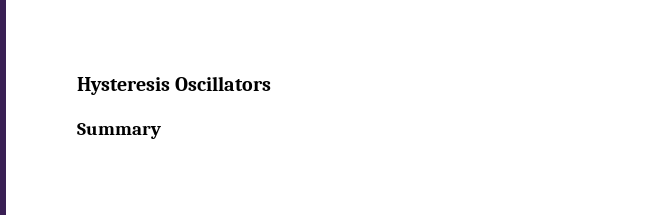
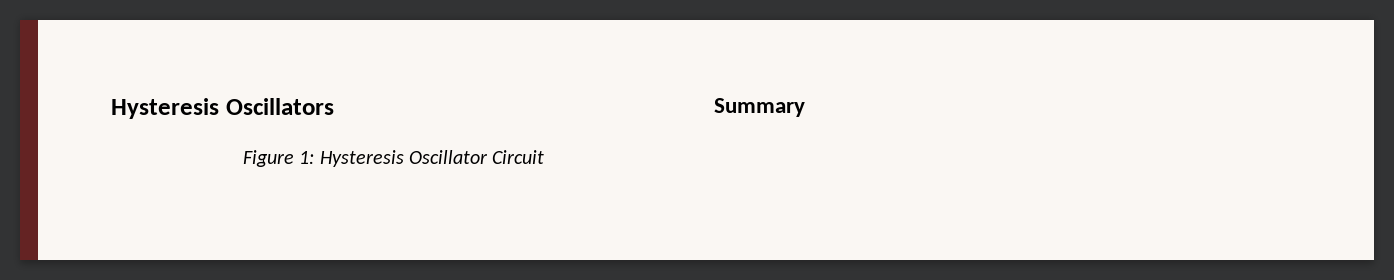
+ Figure 1: Hysteresis Oscillator Circuit

